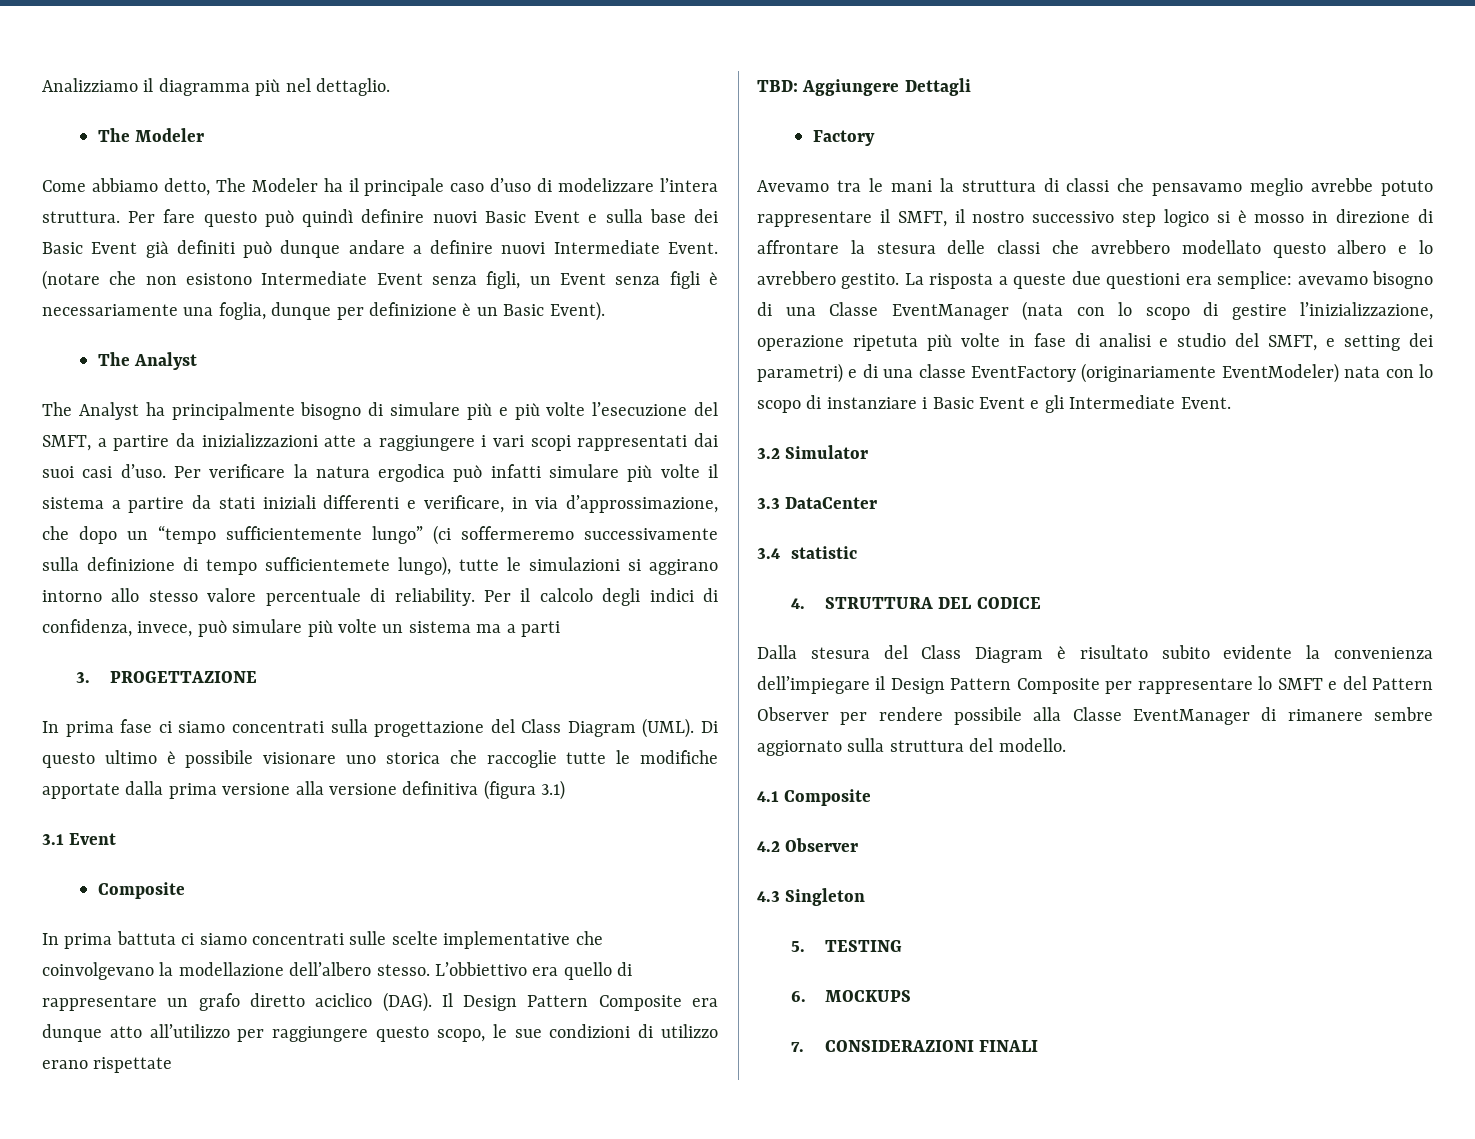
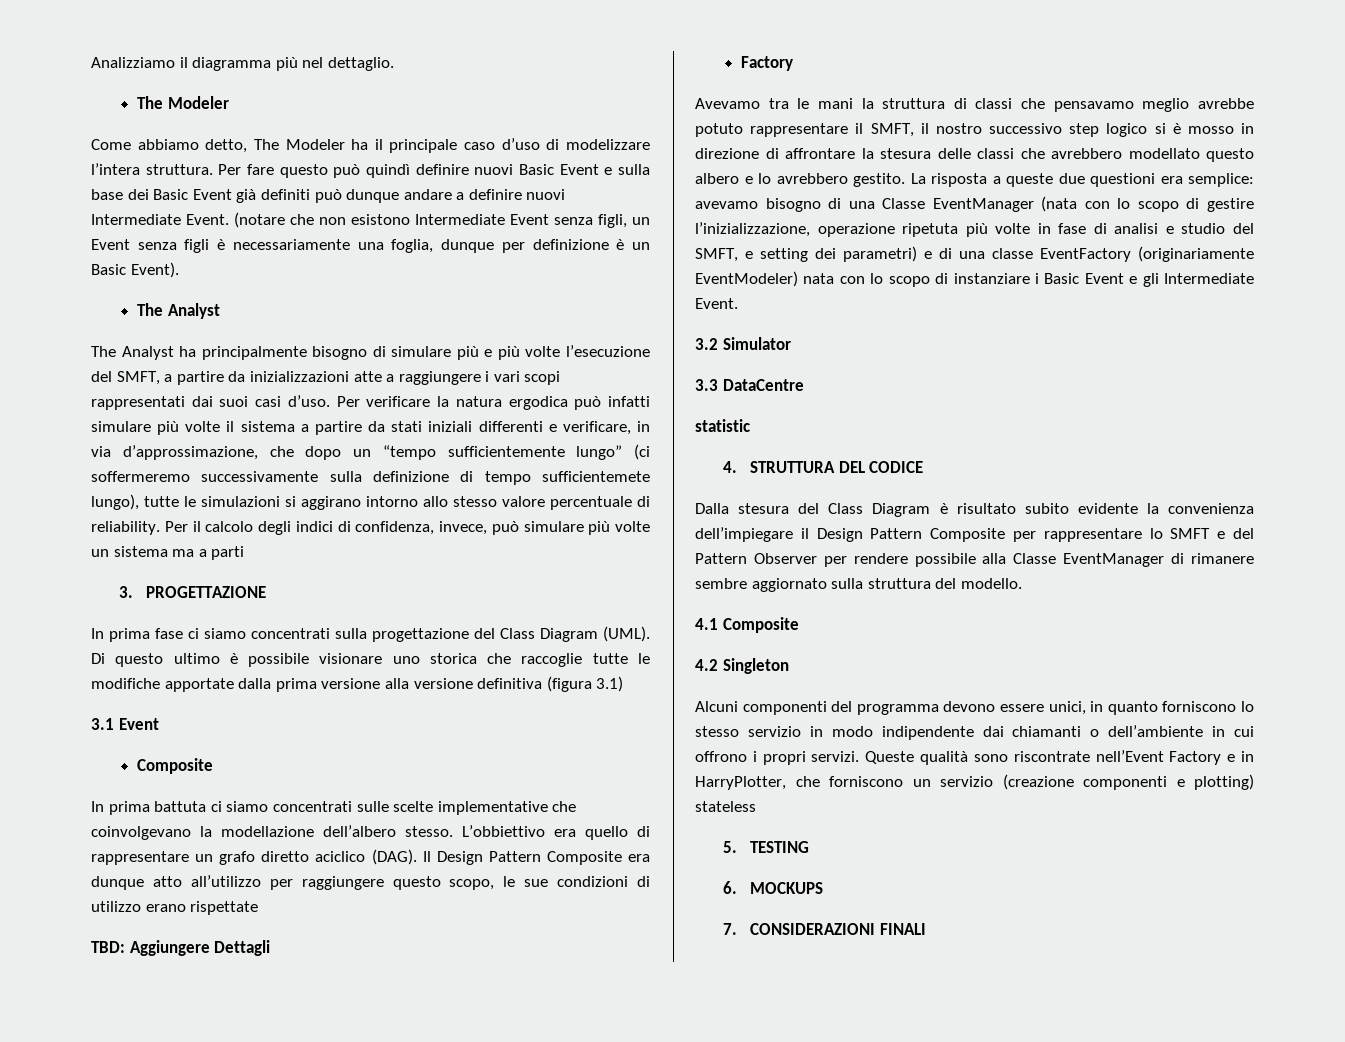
- 3.3 DataCenter
- 3.4 statistic
+ 3.3 DataCentre
+ statistic
- 4.2 Observer
- 4.3 Singleton
+ 4.2 Singleton
+ Alcuni componenti del programma devono essere unici, in quanto forniscono lo stesso servizio in modo indipendente dai chiamanti o dell’ambiente in cui offrono i propri servizi. Queste qualità sono riscontrate nell’Event Factory e in HarryPlotter, che forniscono un servizio (creazione componenti e plotting) stateless

